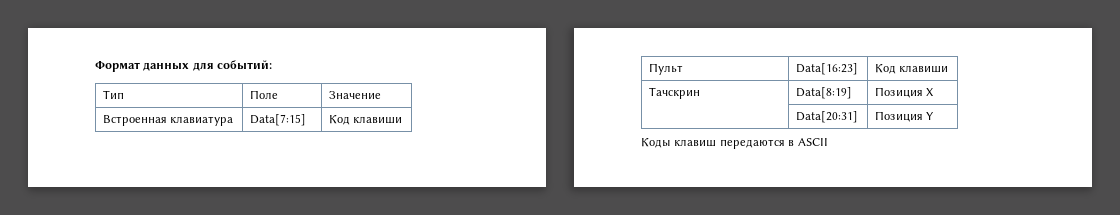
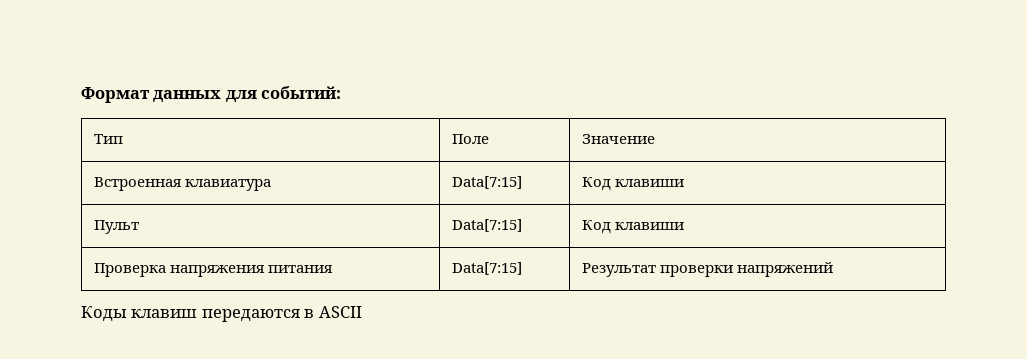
- Пульт | Data[16:23] | Код клавиши
- Тачскрин | Data[8:19] | Позиция X
- | Data[20:31] | Позиция Y
+ Пульт | Data[7:15] | Код клавиши
+ Проверка напряжения питания | Data[7:15] | Результат проверки напряжений

